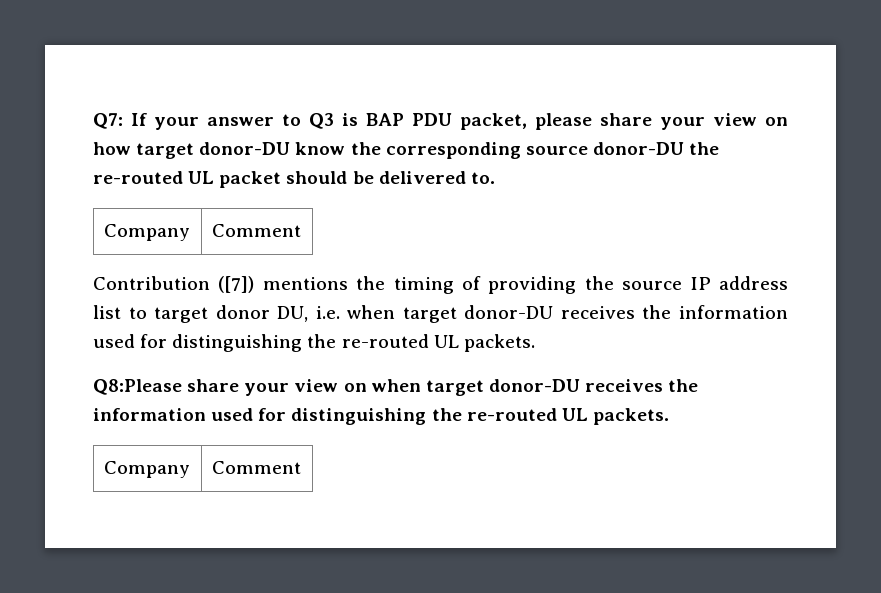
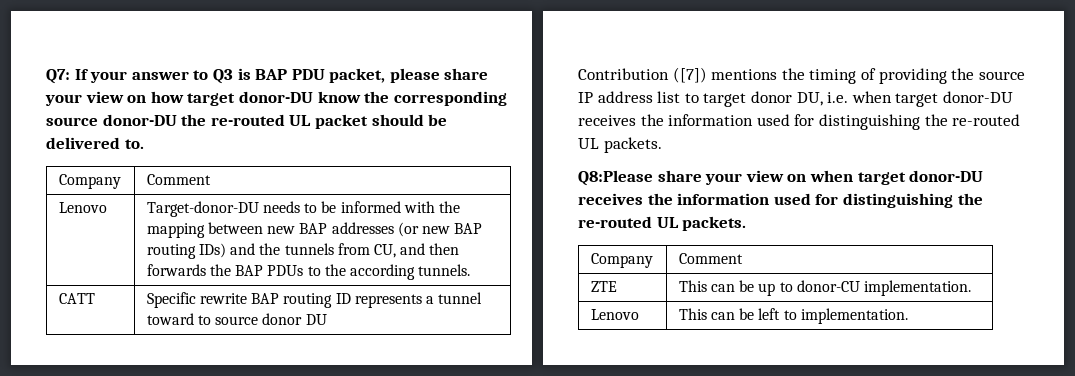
+ Lenovo | Target-donor-DU needs to be informed with the mapping between new BAP addresses (or new BAP routing IDs) and the tunnels from CU, and then forwards the BAP PDUs to the according tunnels.
+ CATT | Specific rewrite BAP routing ID represents a tunnel toward to source donor DU
+ ZTE | This can be up to donor-CU implementation.
+ Lenovo | This can be left to implementation.

